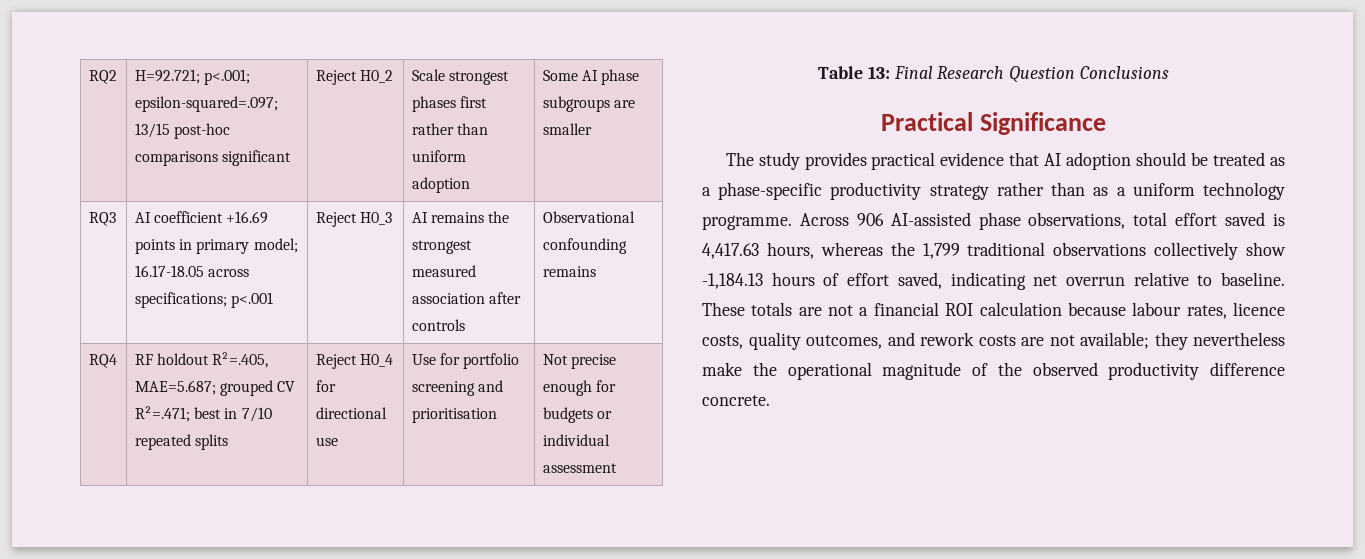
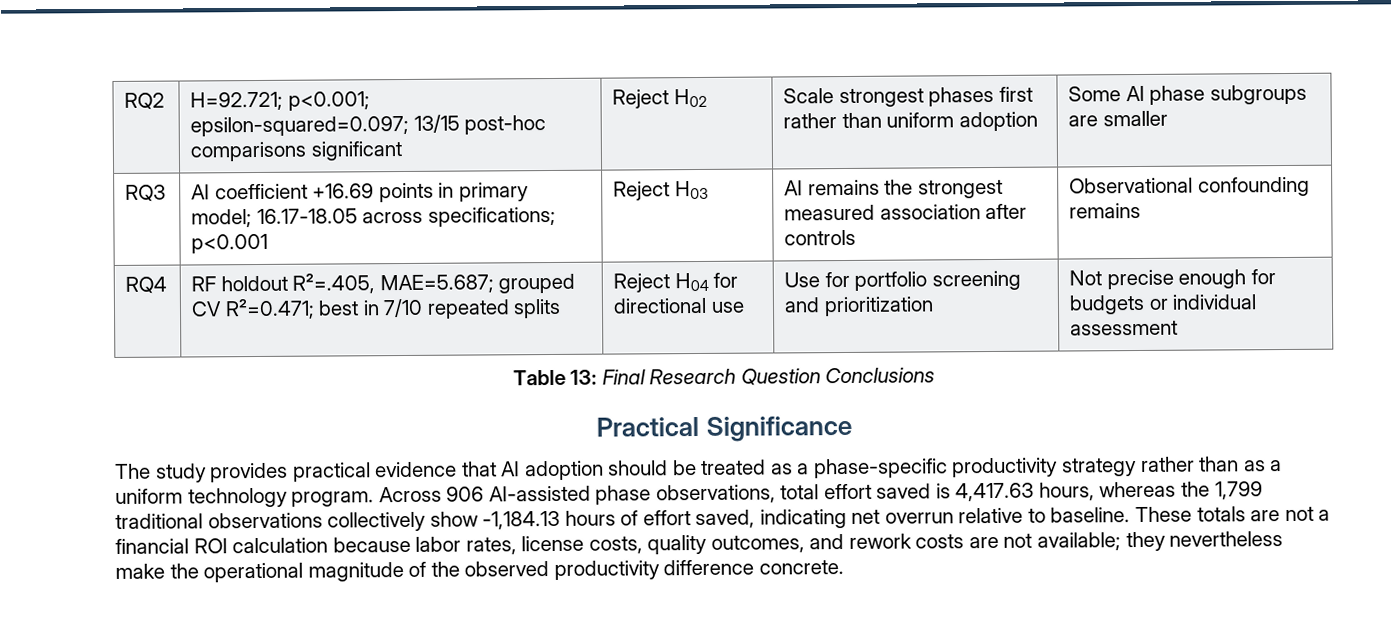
- RQ2 | H=92.721; p<.001; epsilon-squared=.097; 13/15 post-hoc comparisons significant | Reject H0_2 | Scale strongest phases first rather than uniform adoption | Some AI phase subgroups are smaller
+ RQ2 | H=92.721; p<0.001; epsilon-squared=0.097; 13/15 post-hoc comparisons significant | Reject H02 | Scale strongest phases first rather than uniform adoption | Some AI phase subgroups are smaller
- RQ3 | AI coefficient +16.69 points in primary model; 16.17-18.05 across specifications; p<.001 | Reject H0_3 | AI remains the strongest measured association after controls | Observational confounding remains
+ RQ3 | AI coefficient +16.69 points in primary model; 16.17-18.05 across specifications; p<0.001 | Reject H03 | AI remains the strongest measured association after controls | Observational confounding remains
- RQ4 | RF holdout R²=.405, MAE=5.687; grouped CV R²=.471; best in 7/10 repeated splits | Reject H0_4 for directional use | Use for portfolio screening and prioritisation | Not precise enough for budgets or individual assessment
+ RQ4 | RF holdout R²=.405, MAE=5.687; grouped CV R²=0.471; best in 7/10 repeated splits | Reject H04 for directional use | Use for portfolio screening and prioritization | Not precise enough for budgets or individual assessment
- The study provides practical evidence that AI adoption should be treated as a phase-specific productivity strategy rather than as a uniform technology programme.
+ The study provides practical evidence that AI adoption should be treated as a phase-specific productivity strategy rather than as a uniform technology program.
- These totals are not a financial ROI calculation because labour rates, licence costs, quality outcomes, and rework costs are not available; they nevertheless make the operational magnitude of the observed productivity difference concrete.
+ These totals are not a financial ROI calculation because labor rates, license costs, quality outcomes, and rework costs are not available; they nevertheless make the operational magnitude of the observed productivity difference concrete.

